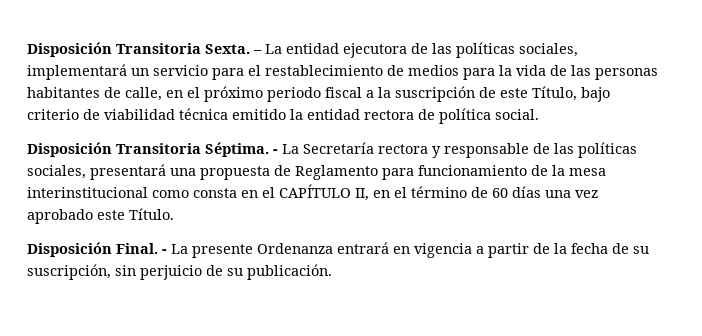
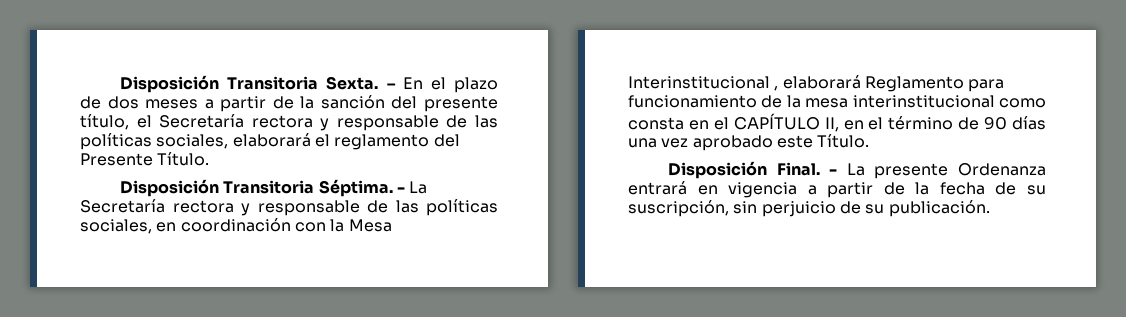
- – La entidad ejecutora de las políticas sociales, implementará un servicio para el restablecimiento de medios para la vida de las personas habitantes de calle, en el próximo periodo fiscal a la suscripción de este Título, bajo criterio de viabilidad técnica emitido la entidad rectora de política social.
+ – En el plazo de dos meses a partir de la sanción del presente título, el Secretaría rectora y responsable de las políticas sociales, elaborará el reglamento del Presente Título.
- - La Secretaría rectora y responsable de las políticas sociales, presentará una propuesta de Reglamento para funcionamiento de la mesa interinstitucional como consta en el CAPÍTULO II, en el término de 60 días una vez aprobado este Título.
+ - La Secretaría rectora y responsable de las políticas sociales, en coordinación con la Mesa Interinstitucional , elaborará Reglamento para funcionamiento de la mesa interinstitucional como consta en el CAPÍTULO II, en el término de 90 días una vez aprobado este Título.

